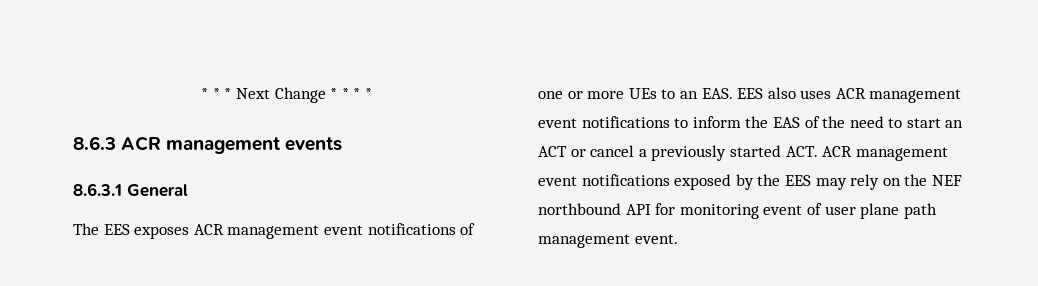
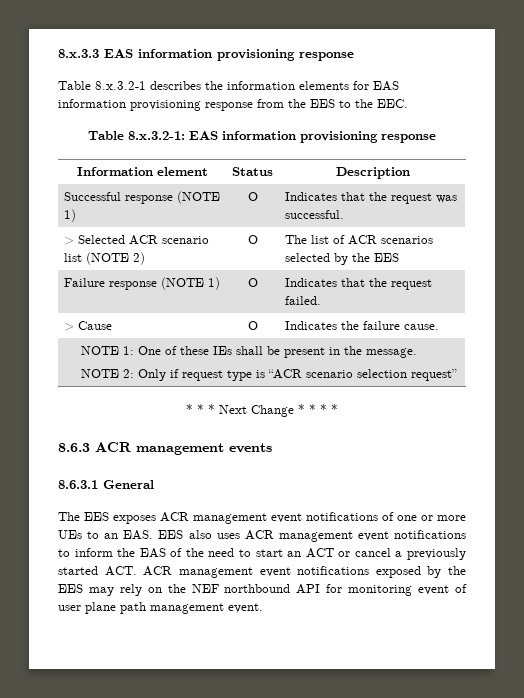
+ 8.x.3.3 EAS information provisioning response
+ Table 8.x.3.2-1 describes the information elements for EAS information provisioning response from the EES to the EEC.
+ Table 8.x.3.2-1: EAS information provisioning response
+ Information element | Status | Description
+ Successful response (NOTE 1) | O | Indicates that the request was successful.
+ > Selected ACR scenario list (NOTE 2) | O | The list of ACR scenarios selected by the EES
+ Failure response (NOTE 1) | O | Indicates that the request failed.
+ > Cause | O | Indicates the failure cause.
+ NOTE 1: One of these IEs shall be present in the message.
+ NOTE 2: Only if request type is “ACR scenario selection request”

